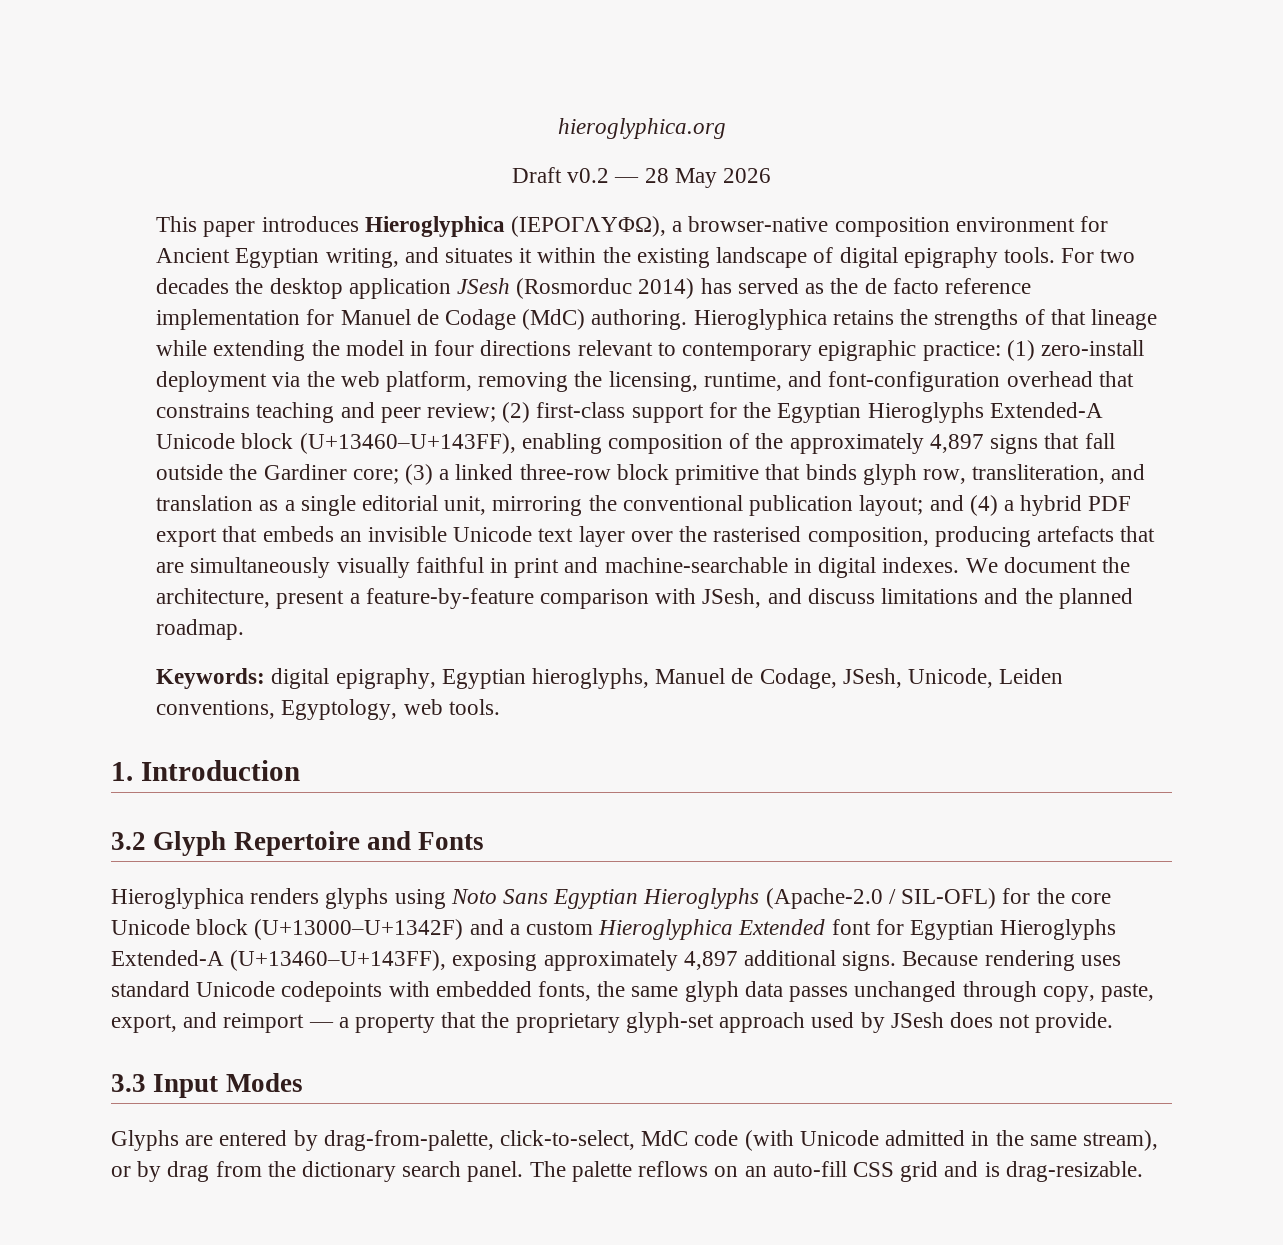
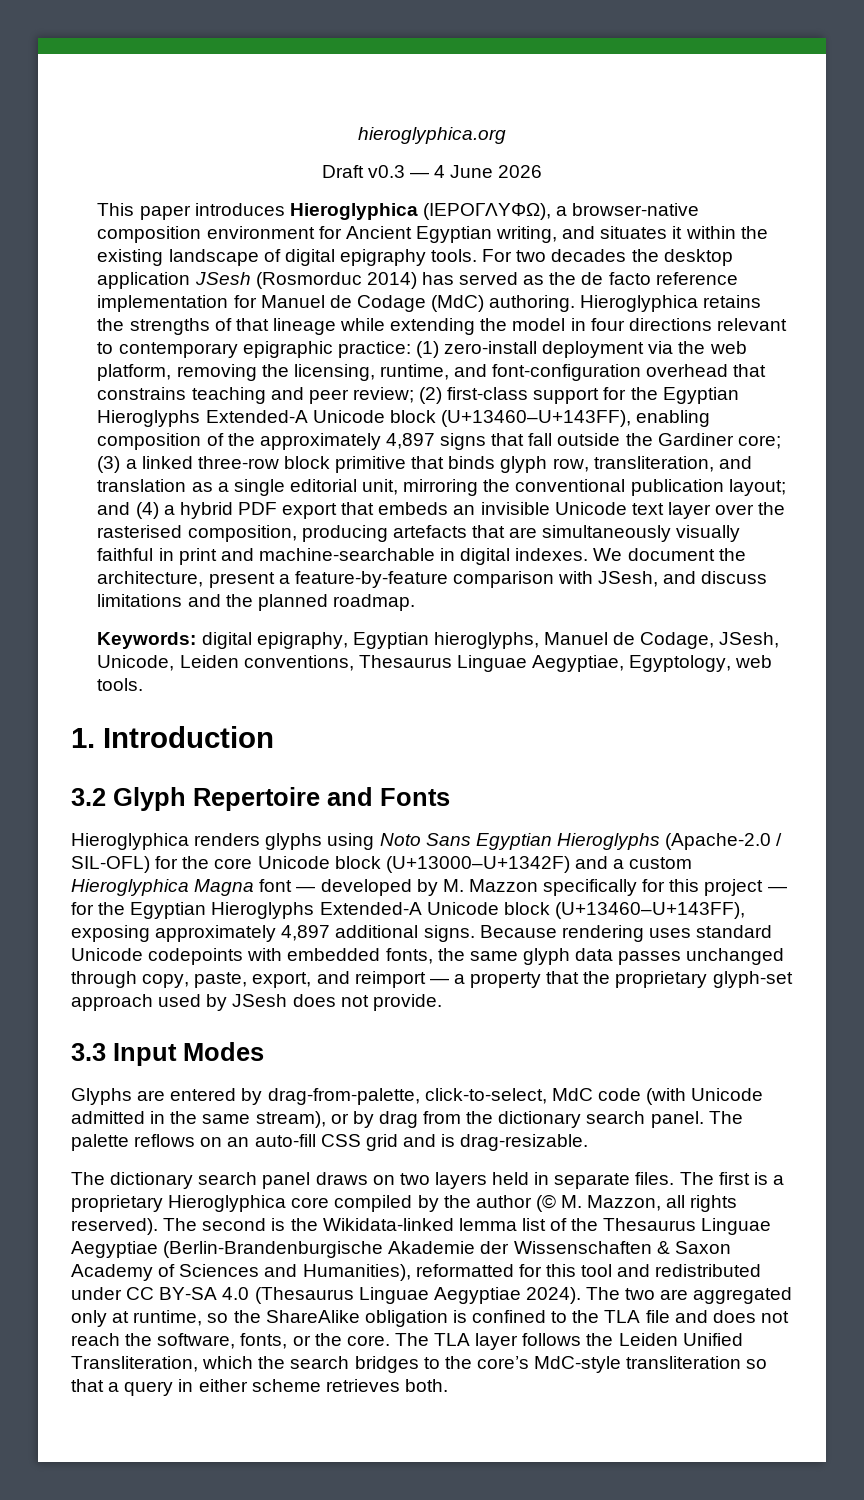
- Draft v0.2 — 28 May 2026
+ Draft v0.3 — 4 June 2026
- Keywords: digital epigraphy, Egyptian hieroglyphs, Manuel de Codage, JSesh, Unicode, Leiden conventions, Egyptology, web tools.
+ Keywords: digital epigraphy, Egyptian hieroglyphs, Manuel de Codage, JSesh, Unicode, Leiden conventions, Thesaurus Linguae Aegyptiae, Egyptology, web tools.
- Hieroglyphica renders glyphs using Noto Sans Egyptian Hieroglyphs (Apache-2.0 / SIL-OFL) for the core Unicode block (U+13000–U+1342F) and a custom Hieroglyphica Extended font for Egyptian Hieroglyphs Extended-A (U+13460–U+143FF), exposing approximately 4,897 additional signs.
+ Hieroglyphica renders glyphs using Noto Sans Egyptian Hieroglyphs (Apache-2.0 / SIL-OFL) for the core Unicode block (U+13000–U+1342F) and a custom Hieroglyphica Magna font — developed by M. Mazzon specifically for this project — for the Egyptian Hieroglyphs Extended-A Unicode block (U+13460–U+143FF), exposing approximately 4,897 additional signs.
+ The dictionary search panel draws on two layers held in separate files. The first is a proprietary Hieroglyphica core compiled by the author (© M. Mazzon, all rights reserved). The second is the Wikidata-linked lemma list of the Thesaurus Linguae Aegyptiae (Berlin-Brandenburgische Akademie der Wissenschaften & Saxon Academy of Sciences and Humanities), reformatted for this tool and redistributed under CC BY-SA 4.0 (Thesaurus Linguae Aegyptiae 2024). The two are aggregated only at runtime, so the ShareAlike obligation is confined to the TLA file and does not reach the software, fonts, or the core. The TLA layer follows the Leiden Unified Transliteration, which the search bridges to the core’s MdC-style transliteration so that a query in either scheme retrieves both.

